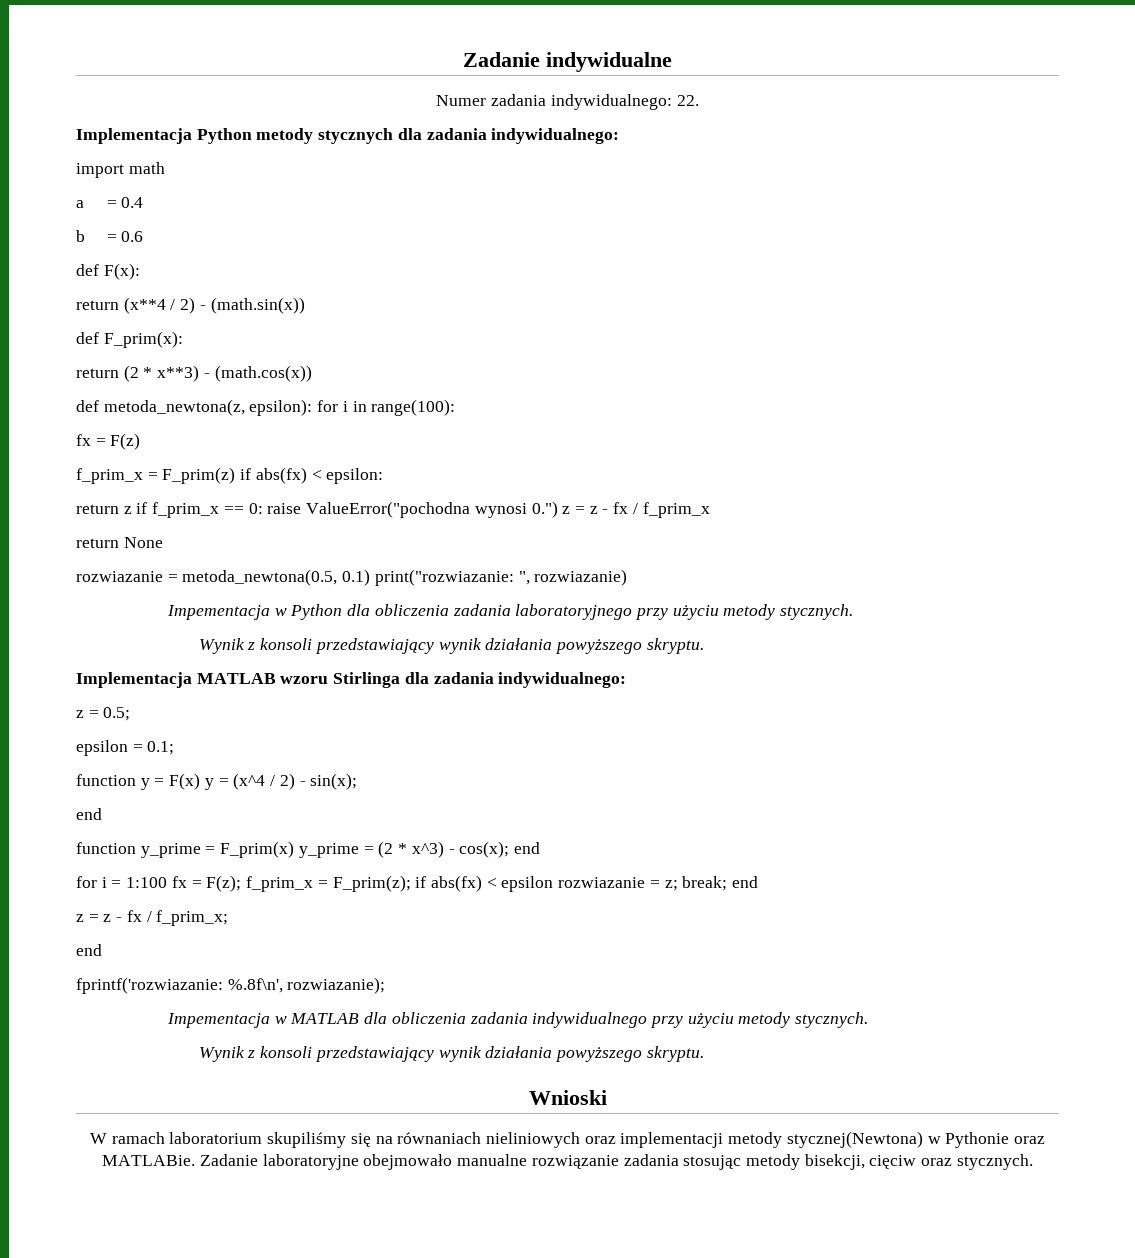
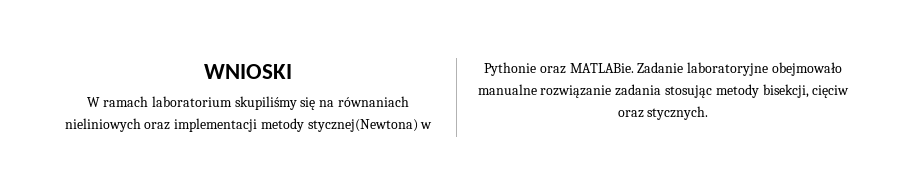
- Zadanie indywidualne
- Numer zadania indywidualnego: 22.
- Implementacja Python metody stycznych dla zadania indywidualnego:
- import math
- a = 0.4
- b = 0.6
- def F(x):
- return (x**4 / 2) - (math.sin(x))
- def F_prim(x):
- return (2 * x**3) - (math.cos(x))
- def metoda_newtona(z, epsilon): for i in range(100):
- fx = F(z)
- f_prim_x = F_prim(z) if abs(fx) < epsilon:
- return z if f_prim_x == 0: raise ValueError("pochodna wynosi 0.") z = z - fx / f_prim_x
- return None
- rozwiazanie = metoda_newtona(0.5, 0.1) print("rozwiazanie: ", rozwiazanie)
- Impementacja w Python dla obliczenia zadania laboratoryjnego przy użyciu metody stycznych.
- Wynik z konsoli przedstawiający wynik działania powyższego skryptu.
- Implementacja MATLAB wzoru Stirlinga dla zadania indywidualnego:
- z = 0.5;
- epsilon = 0.1;
- function y = F(x) y = (x^4 / 2) - sin(x);
- end
- function y_prime = F_prim(x) y_prime = (2 * x^3) - cos(x); end
- for i = 1:100 fx = F(z); f_prim_x = F_prim(z); if abs(fx) < epsilon rozwiazanie = z; break; end
- z = z - fx / f_prim_x;
- end
- fprintf('rozwiazanie: %.8f\n', rozwiazanie);
- Impementacja w MATLAB dla obliczenia zadania indywidualnego przy użyciu metody stycznych.
- Wynik z konsoli przedstawiający wynik działania powyższego skryptu.
- Wnioski
+ WNIOSKI

